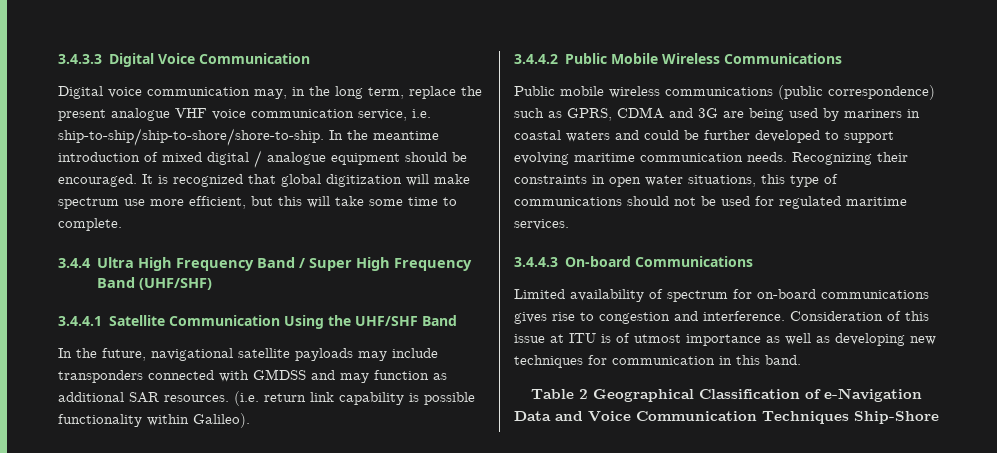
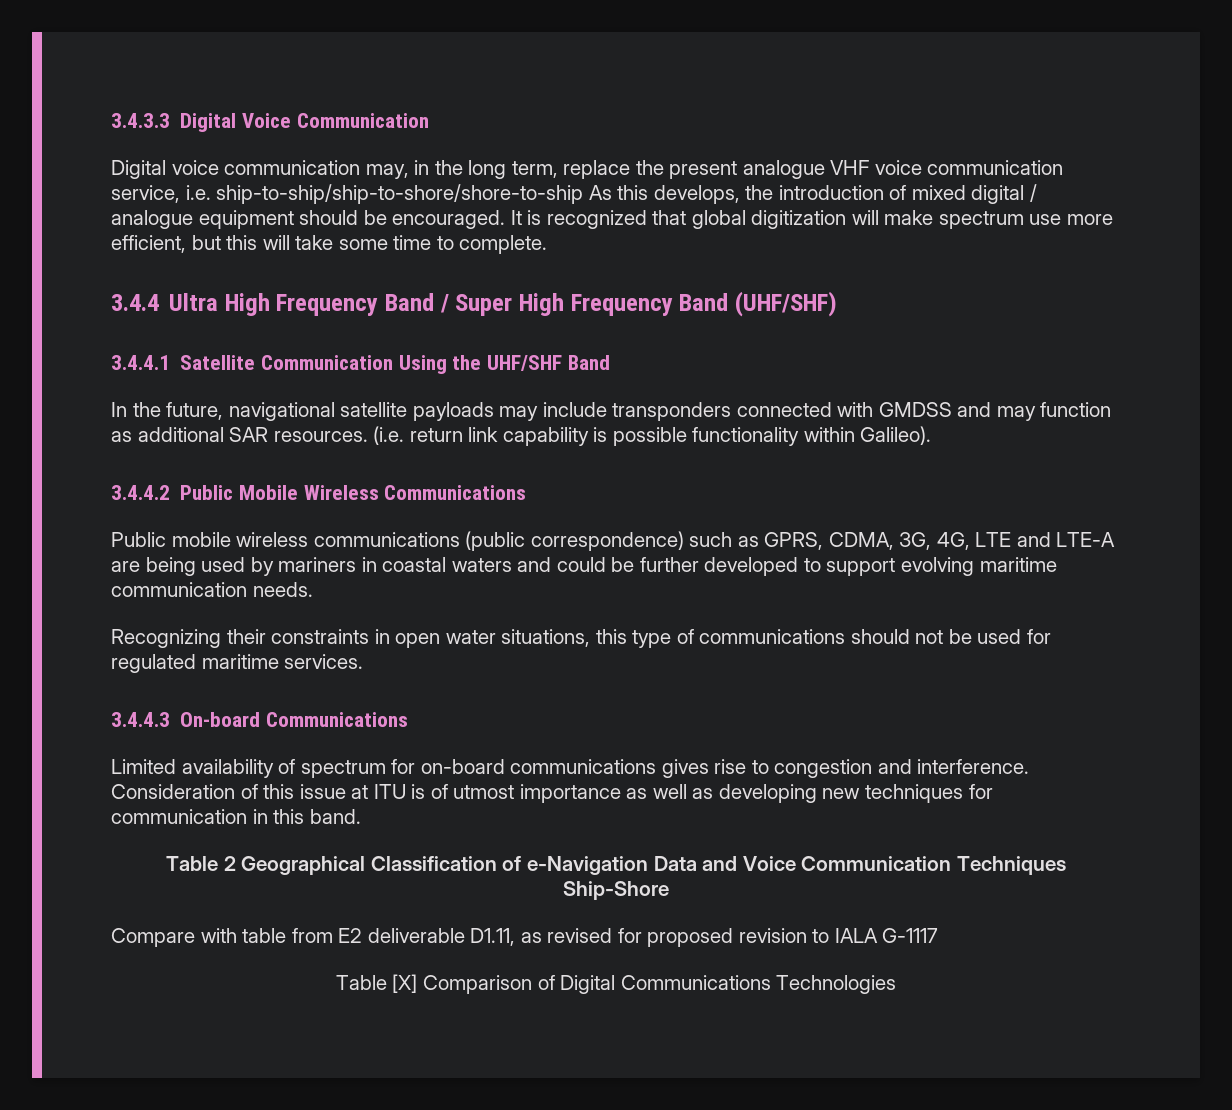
- Digital voice communication may, in the long term, replace the present analogue VHF voice communication service, i.e. ship-to-ship/ship-to-shore/shore-to-ship. In the meantime introduction of mixed digital / analogue equipment should be encouraged.
+ Digital voice communication may, in the long term, replace the present analogue VHF voice communication service, i.e. ship-to-ship/ship-to-shore/shore-to-ship As this develops, the introduction of mixed digital / analogue equipment should be encouraged.
- Public mobile wireless communications (public correspondence) such as GPRS, CDMA and 3G are being used by mariners in coastal waters and could be further developed to support evolving maritime communication needs. Recognizing their constraints in open water situations, this type of communications should not be used for regulated maritime services.
+ Public mobile wireless communications (public correspondence) such as GPRS, CDMA, 3G, 4G, LTE and LTE-A are being used by mariners in coastal waters and could be further developed to support evolving maritime communication needs.
+ Recognizing their constraints in open water situations, this type of communications should not be used for regulated maritime services.
+ Compare with table from E2 deliverable D1.11, as revised for proposed revision to IALA G-1117
+ Table [X] Comparison of Digital Communications Technologies

